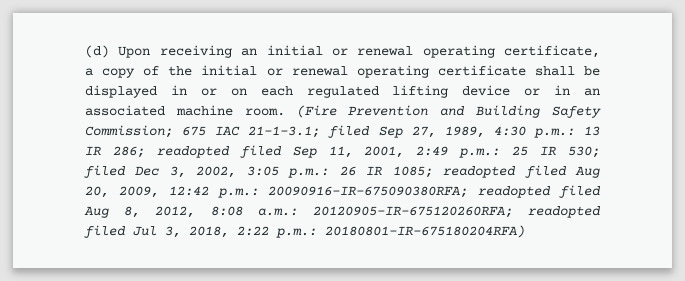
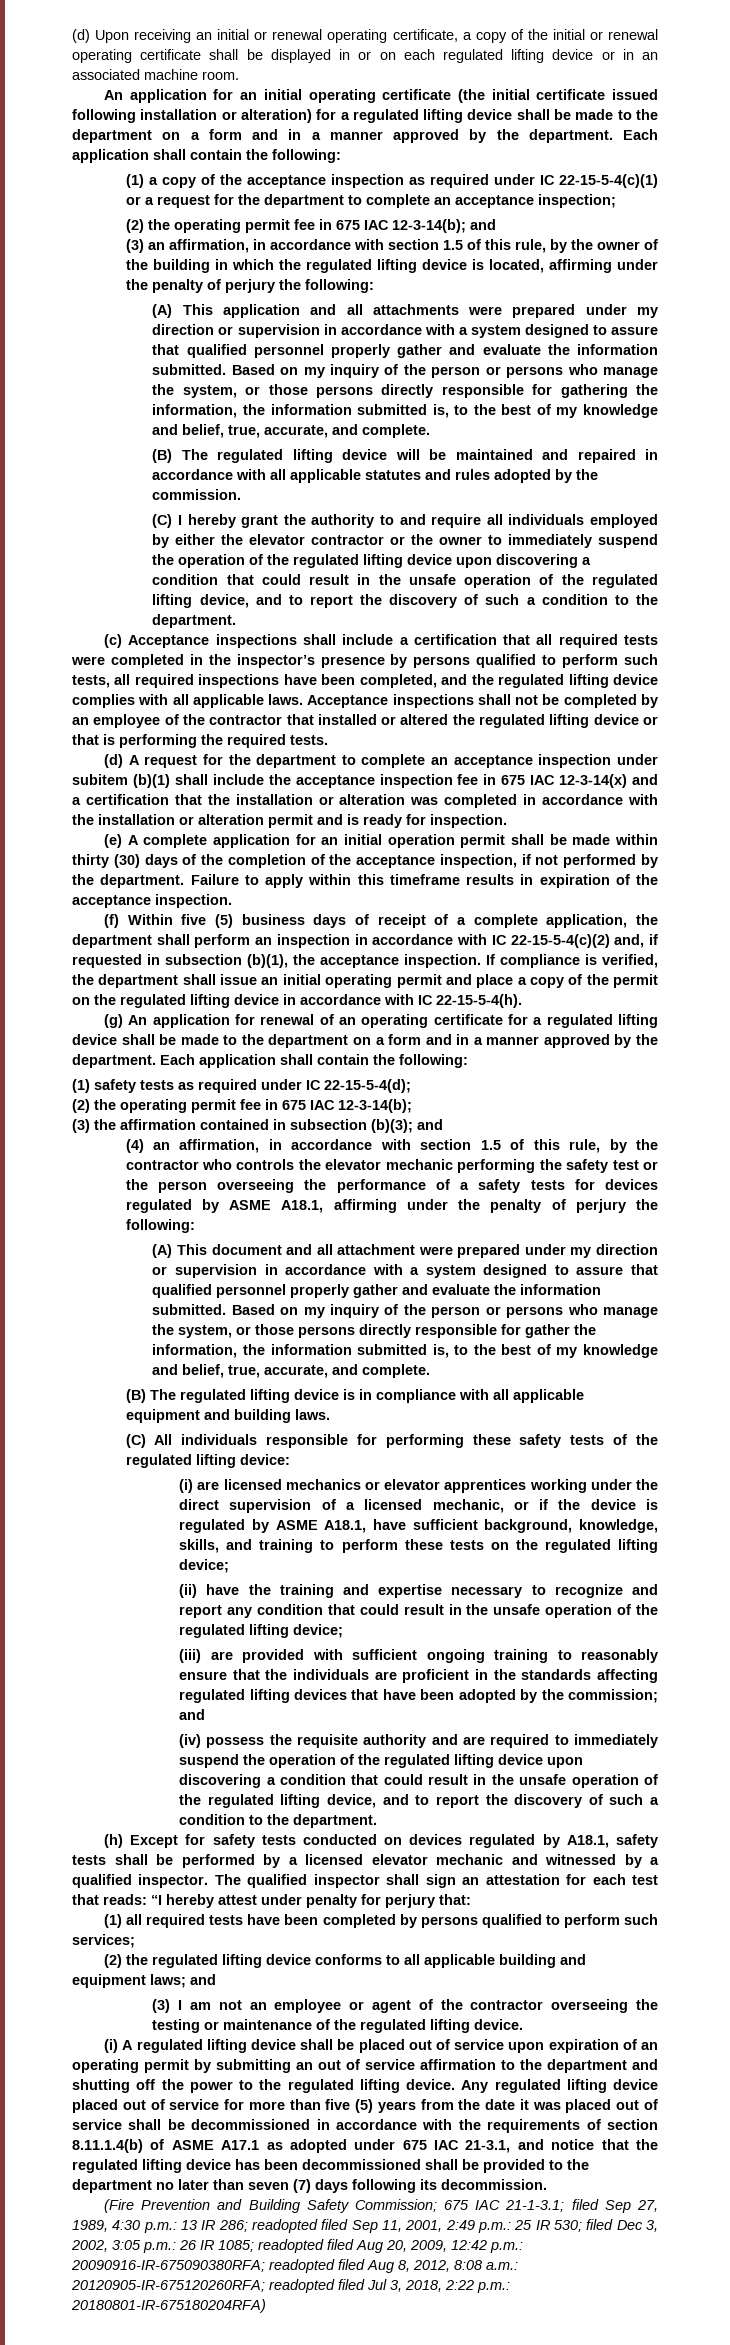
- (d) Upon receiving an initial or renewal operating certificate, a copy of the initial or renewal operating certificate shall be displayed in or on each regulated lifting device or in an associated machine room. (Fire Prevention and Building Safety Commission;
+ (d) Upon receiving an initial or renewal operating certificate, a copy of the initial or renewal operating certificate shall be displayed in or on each regulated lifting device or in an associated machine room.
+ An application for an initial operating certificate (the initial certificate issued following installation or alteration) for a regulated lifting device shall be made to the department on a form and in a manner approved by the department. Each application shall contain the following:
+ (1) a copy of the acceptance inspection as required under IC 22-15-5-4(c)(1) or a request for the department to complete an acceptance inspection;
+ (2) the operating permit fee in 675 IAC 12-3-14(b); and
+ (3) an affirmation, in accordance with section 1.5 of this rule, by the owner of the building in which the regulated lifting device is located, affirming under the penalty of perjury the following:
+ (A) This application and all attachments were prepared under my direction or supervision in accordance with a system designed to assure that qualified personnel properly gather and evaluate the information submitted. Based on my inquiry of the person or persons who manage the system, or those persons directly responsible for gathering the information, the information submitted is, to the best of my knowledge and belief, true, accurate, and complete.
+ (B) The regulated lifting device will be maintained and repaired in accordance with all applicable statutes and rules adopted by the commission.
+ (C) I hereby grant the authority to and require all individuals employed by either the elevator contractor or the owner to immediately suspend the operation of the regulated lifting device upon discovering a condition that could result in the unsafe operation of the regulated lifting device, and to report the discovery of such a condition to the department.
+ (c) Acceptance inspections shall include a certification that all required tests were completed in the inspector’s presence by persons qualified to perform such tests, all required inspections have been completed, and the regulated lifting device complies with all applicable laws. Acceptance inspections shall not be completed by an employee of the contractor that installed or altered the regulated lifting device or that is performing the required tests.
+ (d) A request for the department to complete an acceptance inspection under subitem (b)(1) shall include the acceptance inspection fee in 675 IAC 12-3-14(x) and a certification that the installation or alteration was completed in accordance with the installation or alteration permit and is ready for inspection.
+ (e) A complete application for an initial operation permit shall be made within thirty (30) days of the completion of the acceptance inspection, if not performed by the department. Failure to apply within this timeframe results in expiration of the acceptance inspection.
+ (f) Within five (5) business days of receipt of a complete application, the department shall perform an inspection in accordance with IC 22-15-5-4(c)(2) and, if requested in subsection (b)(1), the acceptance inspection. If compliance is verified, the department shall issue an initial operating permit and place a copy of the permit on the regulated lifting device in accordance with IC 22-15-5-4(h).
+ (g) An application for renewal of an operating certificate for a regulated lifting device shall be made to the department on a form and in a manner approved by the department. Each application shall contain the following:
+ (1) safety tests as required under IC 22-15-5-4(d);
+ (2) the operating permit fee in 675 IAC 12-3-14(b);
+ (3) the affirmation contained in subsection (b)(3); and
+ (4) an affirmation, in accordance with section 1.5 of this rule, by the contractor who controls the elevator mechanic performing the safety test or the person overseeing the performance of a safety tests for devices regulated by ASME A18.1, affirming under the penalty of perjury the following:
+ (A) This document and all attachment were prepared under my direction or supervision in accordance with a system designed to assure that qualified personnel properly gather and evaluate the information submitted. Based on my inquiry of the person or persons who manage the system, or those persons directly responsible for gather the information, the information submitted is, to the best of my knowledge and belief, true, accurate, and complete.
+ (B) The regulated lifting device is in compliance with all applicable equipment and building laws.
+ (C) All individuals responsible for performing these safety tests of the regulated lifting device:
+ (i) are licensed mechanics or elevator apprentices working under the direct supervision of a licensed mechanic, or if the device is regulated by ASME A18.1, have sufficient background, knowledge, skills, and training to perform these tests on the regulated lifting device;
+ (ii) have the training and expertise necessary to recognize and report any condition that could result in the unsafe operation of the regulated lifting device;
+ (iii) are provided with sufficient ongoing training to reasonably ensure that the individuals are proficient in the standards affecting regulated lifting devices that have been adopted by the commission; and
+ (iv) possess the requisite authority and are required to immediately suspend the operation of the regulated lifting device upon discovering a condition that could result in the unsafe operation of the regulated lifting device, and to report the discovery of such a condition to the department.
+ (h) Except for safety tests conducted on devices regulated by A18.1, safety tests shall be performed by a licensed elevator mechanic and witnessed by a qualified inspector. The qualified inspector shall sign an attestation for each test that reads: “I hereby attest under penalty for perjury that:
+ (1) all required tests have been completed by persons qualified to perform such services;
+ (2) the regulated lifting device conforms to all applicable building and equipment laws; and
+ (3) I am not an employee or agent of the contractor overseeing the testing or maintenance of the regulated lifting device.
+ (i) A regulated lifting device shall be placed out of service upon expiration of an operating permit by submitting an out of service affirmation to the department and shutting off the power to the regulated lifting device. Any regulated lifting device placed out of service for more than five (5) years from the date it was placed out of service shall be decommissioned in accordance with the requirements of section 8.11.1.4(b) of ASME A17.1 as adopted under 675 IAC 21-3.1, and notice that the regulated lifting device has been decommissioned shall be provided to the department no later than seven (7) days following its decommission.
+ (Fire Prevention and Building Safety Commission;

